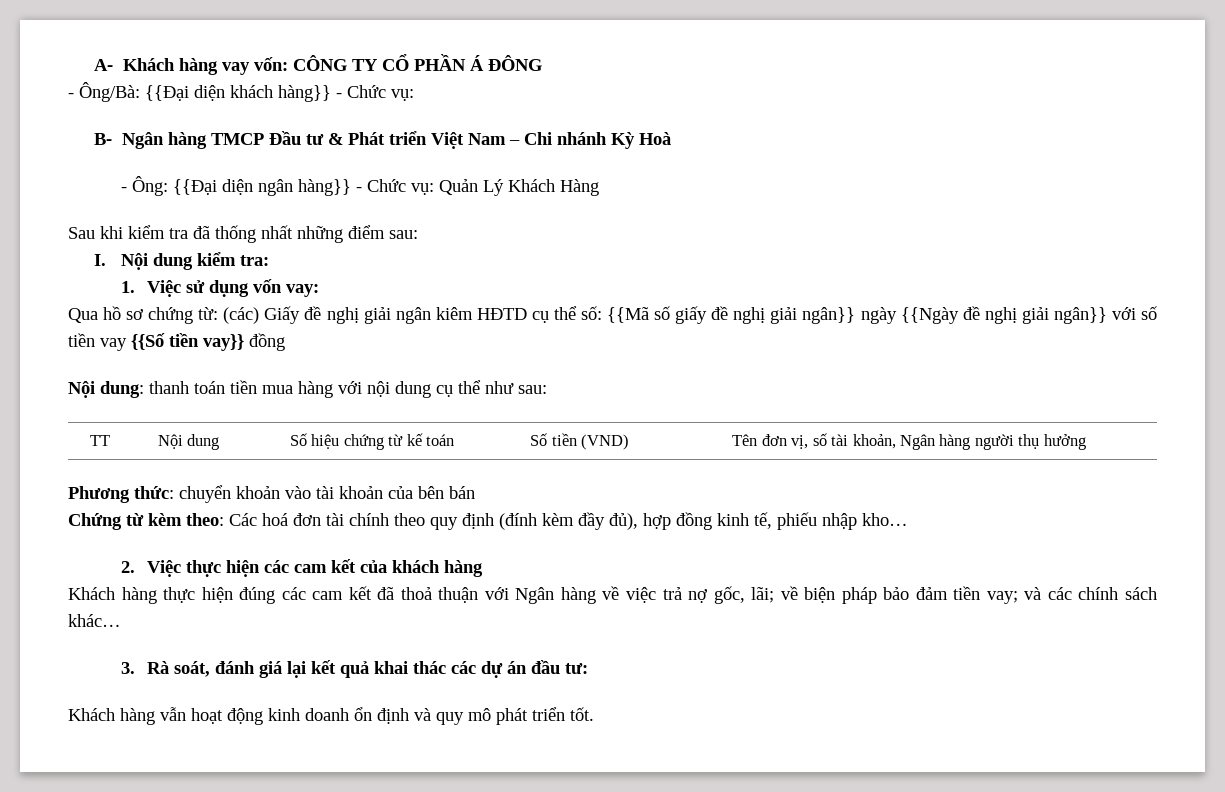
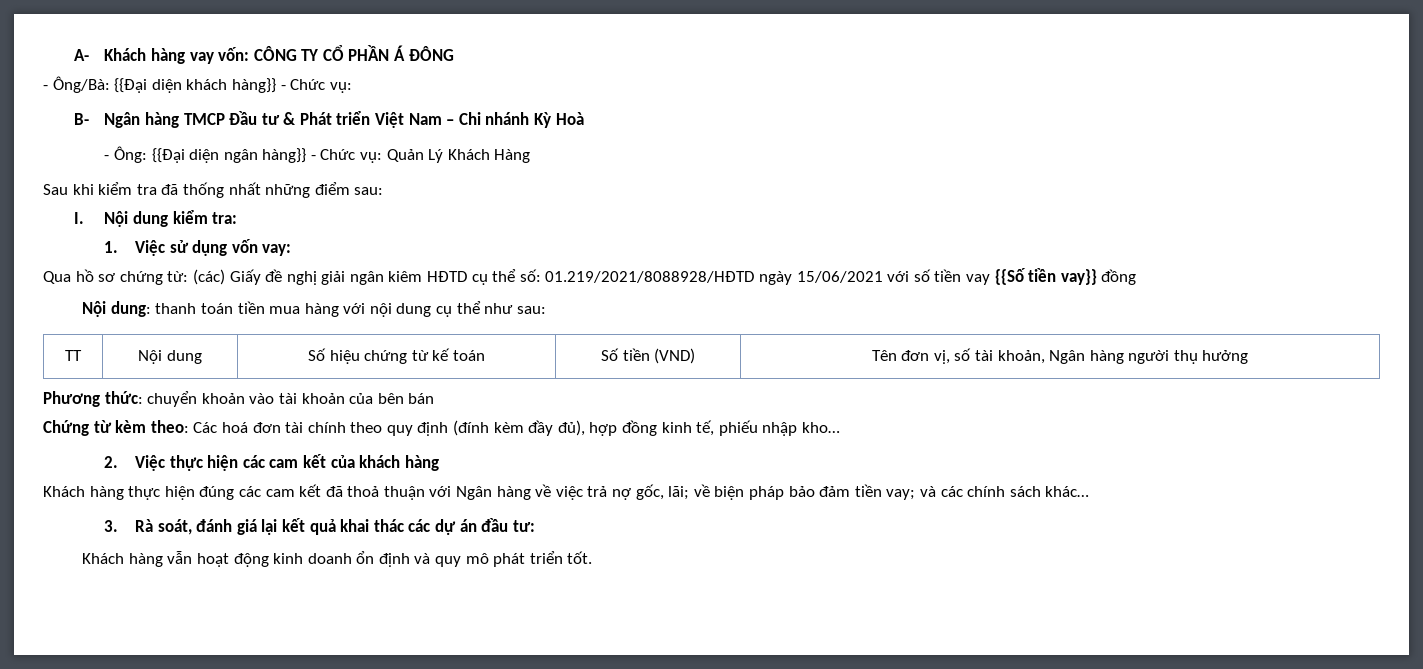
- Qua hồ sơ chứng từ: (các) Giấy đề nghị giải ngân kiêm HĐTD cụ thể số: {{Mã số giấy đề nghị giải ngân}} ngày {{Ngày đề nghị giải ngân}} với số tiền vay {{Số tiền vay}} đồng
+ Qua hồ sơ chứng từ: (các) Giấy đề nghị giải ngân kiêm HĐTD cụ thể số: 01.219/2021/8088928/HĐTD ngày 15/06/2021 với số tiền vay {{Số tiền vay}} đồng

